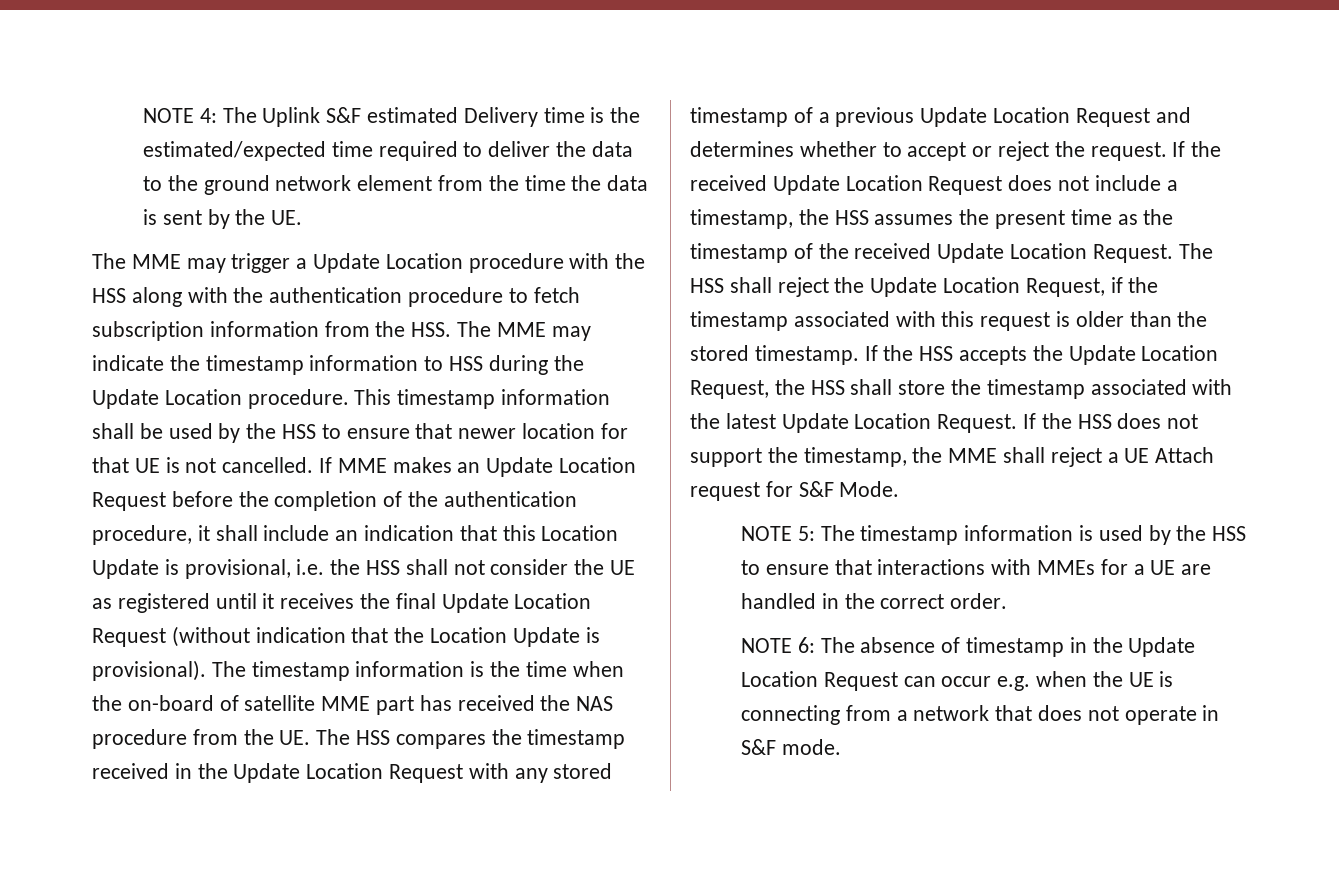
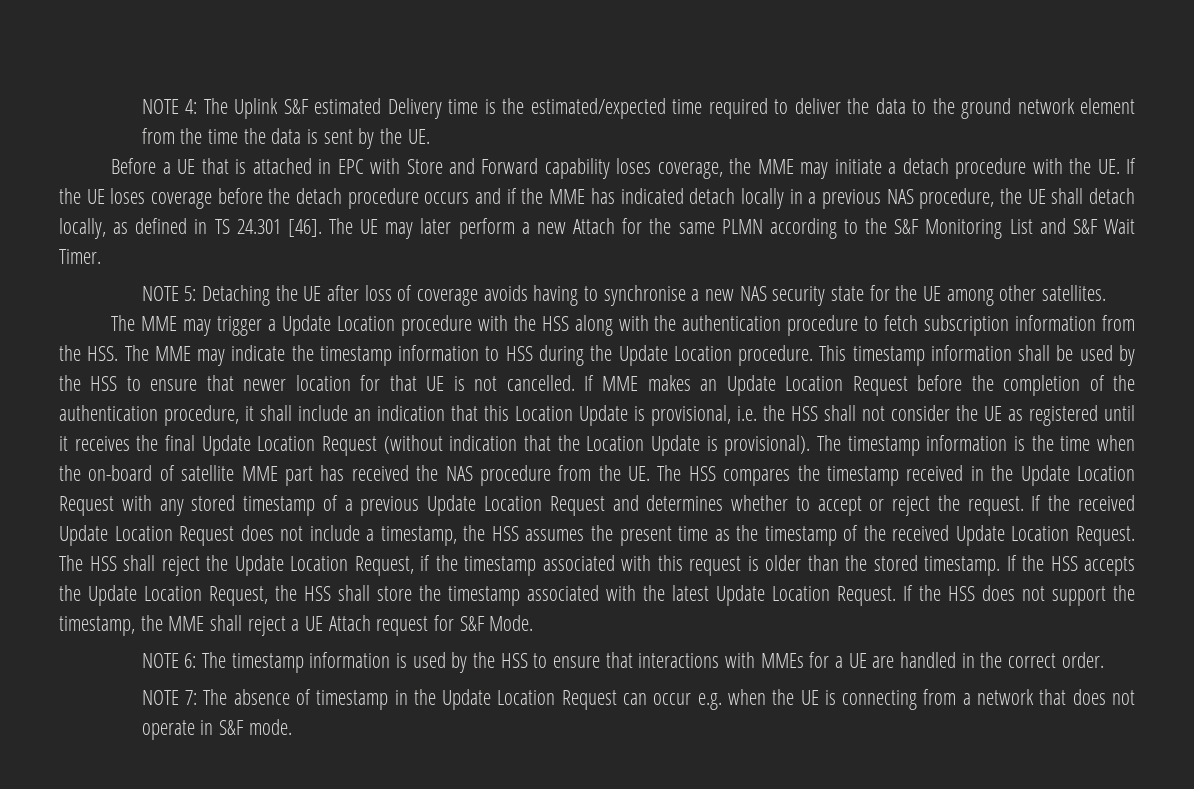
+ Before a UE that is attached in EPC with Store and Forward capability loses coverage, the MME may initiate a detach procedure with the UE. If the UE loses coverage before the detach procedure occurs and if the MME has indicated detach locally in a previous NAS procedure, the UE shall detach locally, as defined in TS 24.301 [46]. The UE may later perform a new Attach for the same PLMN according to the S&F Monitoring List and S&F Wait Timer.
+ NOTE 5: Detaching the UE after loss of coverage avoids having to synchronise a new NAS security state for the UE among other satellites.
- NOTE 5: The timestamp information is used by the HSS to ensure that interactions with MMEs for a UE are handled in the correct order.
+ NOTE 6: The timestamp information is used by the HSS to ensure that interactions with MMEs for a UE are handled in the correct order.
- NOTE 6: The absence of timestamp in the Update Location Request can occur e.g. when the UE is connecting from a network that does not operate in S&F mode.
+ NOTE 7: The absence of timestamp in the Update Location Request can occur e.g. when the UE is connecting from a network that does not operate in S&F mode.

